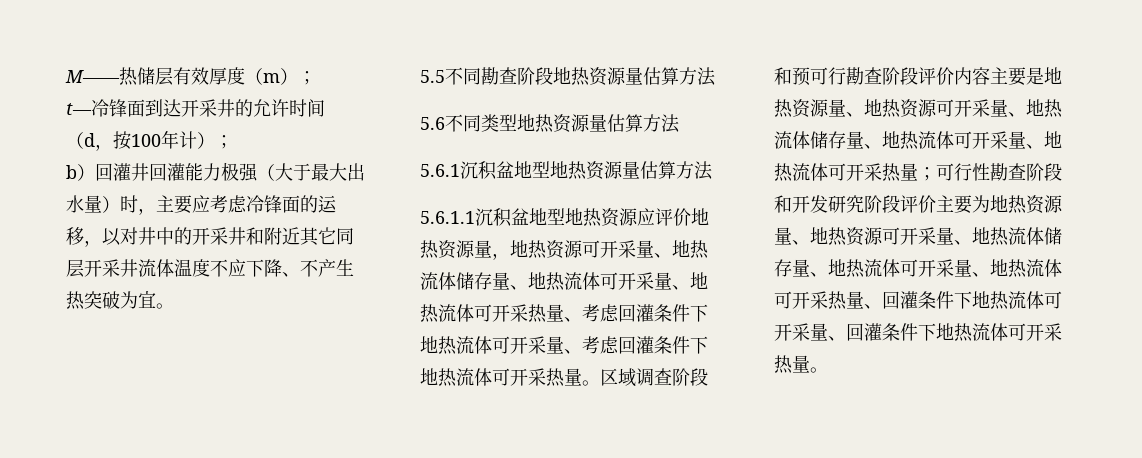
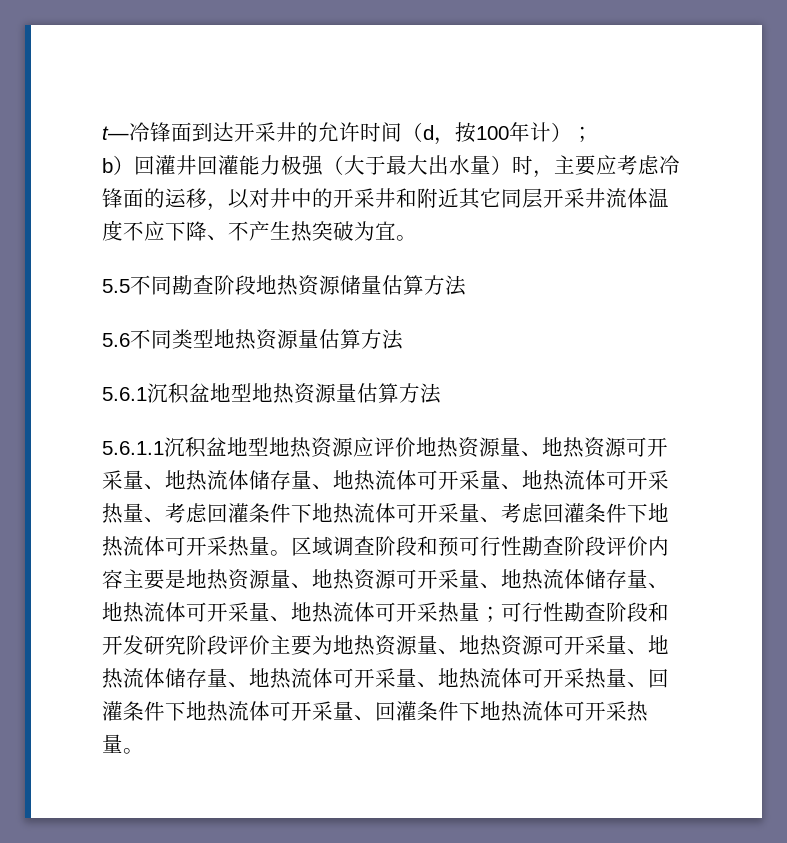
- M——热储层有效厚度（m）；
- 5.5不同勘查阶段地热资源量估算方法
+ 5.5不同勘查阶段地热资源储量估算方法
- 5.6.1.1沉积盆地型地热资源应评价地热资源量，地热资源可开采量、地热流体储存量、地热流体可开采量、地热流体可开采热量、考虑回灌条件下地热流体可开采量、考虑回灌条件下地热流体可开采热量。
+ 5.6.1.1沉积盆地型地热资源应评价地热资源量、地热资源可开采量、地热流体储存量、地热流体可开采量、地热流体可开采热量、考虑回灌条件下地热流体可开采量、考虑回灌条件下地热流体可开采热量。
- 区域调查阶段和预可行勘查阶段评价内容主要是地热资源量、地热资源可开采量、地热流体储存量、地热流体可开采量、地热流体可开采热量；
+ 区域调查阶段和预可行性勘查阶段评价内容主要是地热资源量、地热资源可开采量、地热流体储存量、地热流体可开采量、地热流体可开采热量；

